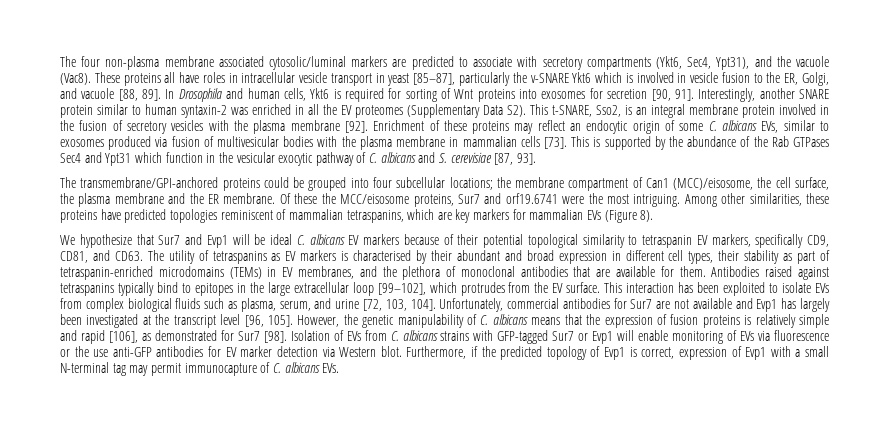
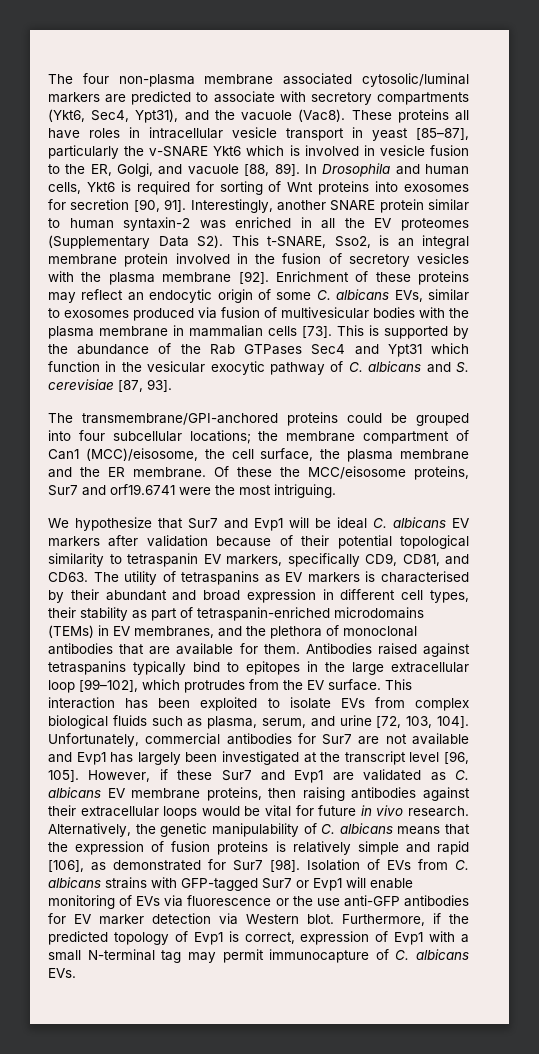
- Among other similarities, these proteins have predicted topologies reminiscent of mammalian tetraspanins, which are key markers for mammalian EVs (Figure 8).
- We hypothesize that Sur7 and Evp1 will be ideal C. albicans EV markers because of their potential topological similarity to tetraspanin EV markers, specifically CD9, CD81, and CD63.
+ We hypothesize that Sur7 and Evp1 will be ideal C. albicans EV markers after validation because of their potential topological similarity to tetraspanin EV markers, specifically CD9, CD81, and CD63.
- However, the genetic manipulability of C. albicans means that the expression of fusion proteins is relatively simple and rapid [106], as demonstrated for Sur7 [98].
+ However, if these Sur7 and Evp1 are validated as C. albicans EV membrane proteins, then raising antibodies against their extracellular loops would be vital for future in vivo research. Alternatively, the genetic manipulability of C. albicans means that the expression of fusion proteins is relatively simple and rapid [106], as demonstrated for Sur7 [98].

